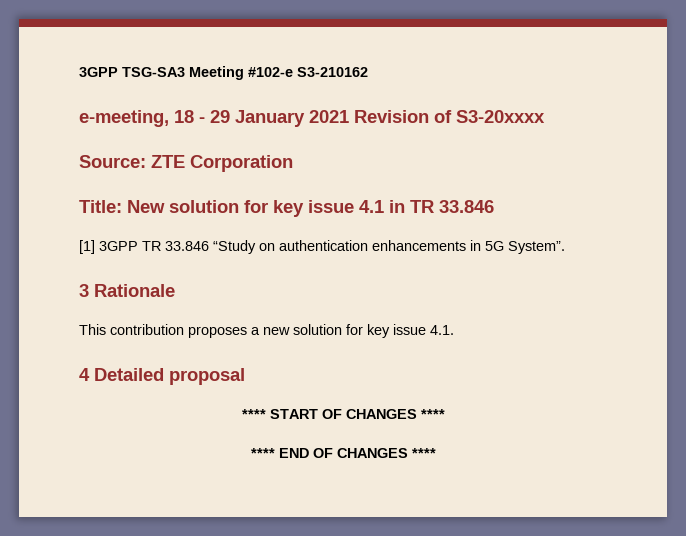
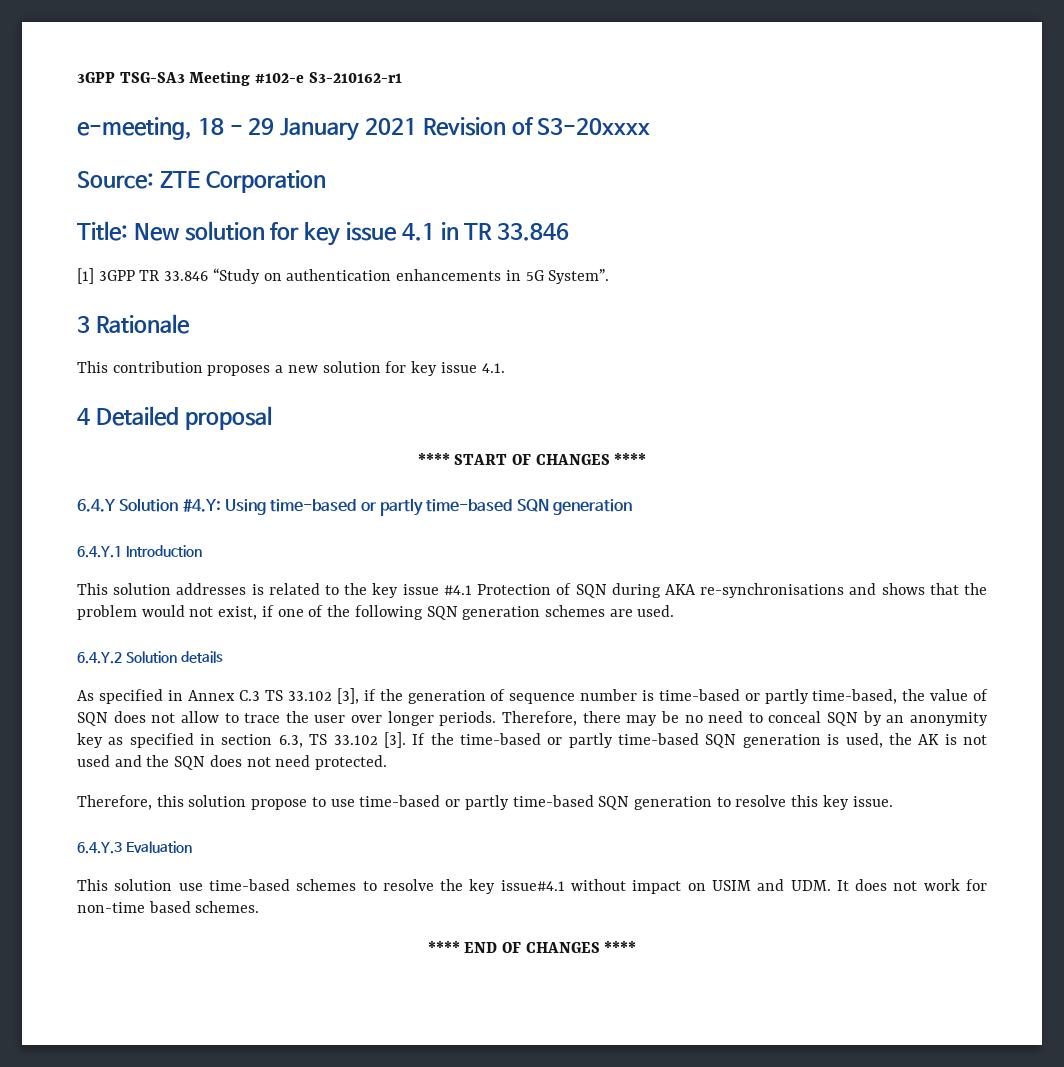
- 3GPP TSG-SA3 Meeting #102-e S3-210162
+ 3GPP TSG-SA3 Meeting #102-e S3-210162-r1
+ 6.4.Y Solution #4.Y: Using time-based or partly time-based SQN generation
+ 6.4.Y.1 Introduction
+ This solution addresses is related to the key issue #4.1 Protection of SQN during AKA re-synchronisations and shows that the problem would not exist, if one of the following SQN generation schemes are used.
+ 6.4.Y.2 Solution details
+ As specified in Annex C.3 TS 33.102 [3], if the generation of sequence number is time-based or partly time-based, the value of SQN does not allow to trace the user over longer periods. Therefore, there may be no need to conceal SQN by an anonymity key as specified in section 6.3, TS 33.102 [3]. If the time-based or partly time-based SQN generation is used, the AK is not used and the SQN does not need protected.
+ Therefore, this solution propose to use time-based or partly time-based SQN generation to resolve this key issue.
+ 6.4.Y.3 Evaluation
+ This solution use time-based schemes to resolve the key issue#4.1 without impact on USIM and UDM. It does not work for non-time based schemes.

